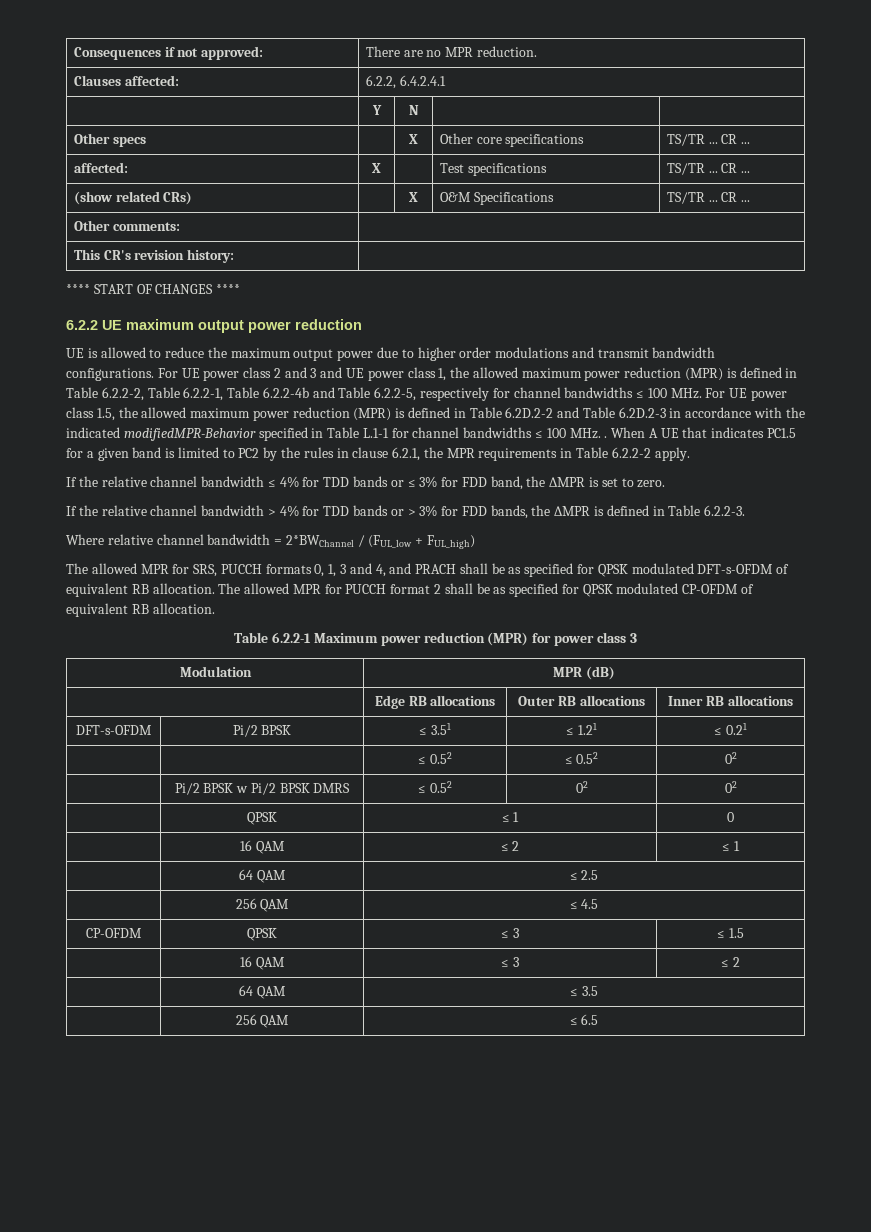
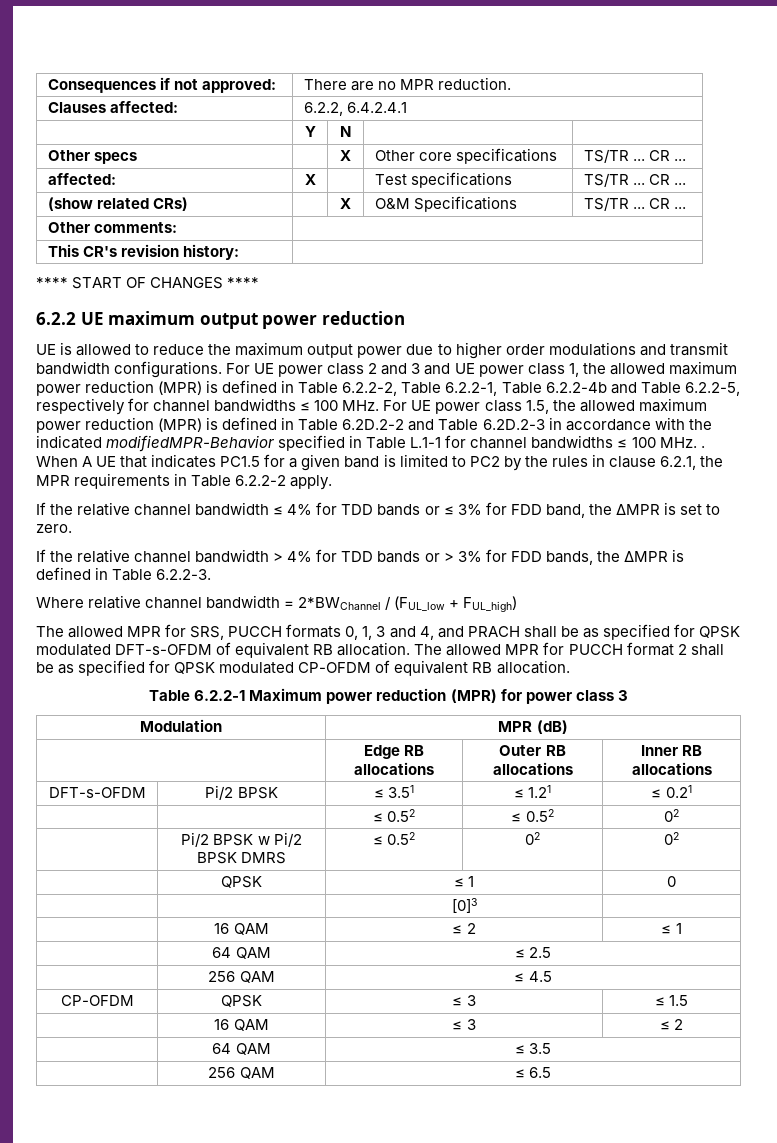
+ | | [0]3 |

